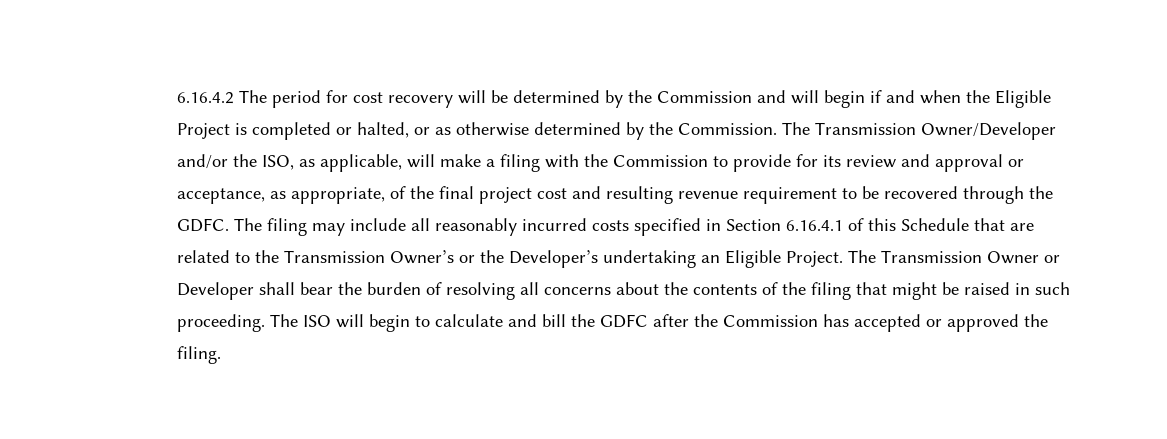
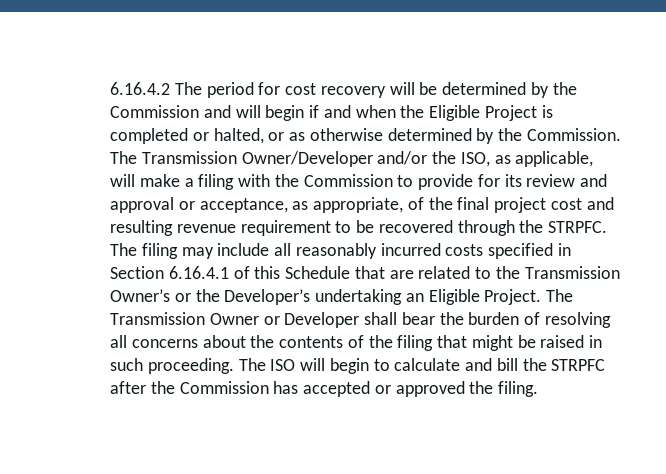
- The Transmission Owner/Developer and/or the ISO, as applicable, will make a filing with the Commission to provide for its review and approval or acceptance, as appropriate, of the final project cost and resulting revenue requirement to be recovered through the GDFC.
+ The Transmission Owner/Developer and/or the ISO, as applicable, will make a filing with the Commission to provide for its review and approval or acceptance, as appropriate, of the final project cost and resulting revenue requirement to be recovered through the STRPFC.
- The ISO will begin to calculate and bill the GDFC after the Commission has accepted or approved the filing.
+ The ISO will begin to calculate and bill the STRPFC after the Commission has accepted or approved the filing.

